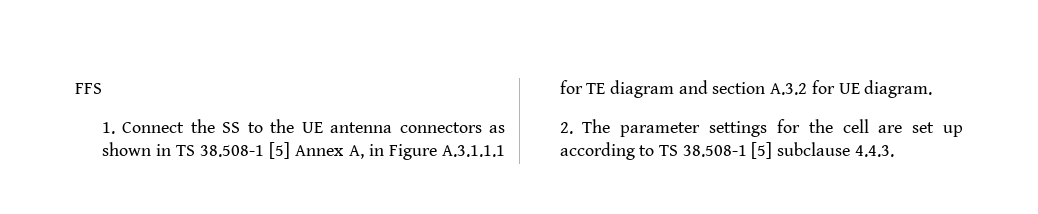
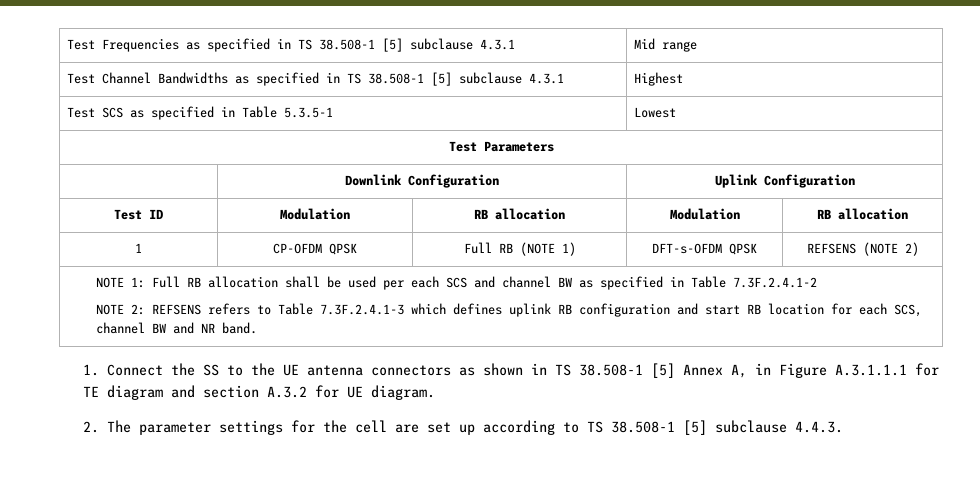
- FFS
+ Test Frequencies as specified in TS 38.508-1 [5] subclause 4.3.1 | Mid range
+ Test Channel Bandwidths as specified in TS 38.508-1 [5] subclause 4.3.1 | Highest
+ Test SCS as specified in Table 5.3.5-1 | Lowest
+ Test Parameters
+ | Downlink Configuration | Uplink Configuration
+ Test ID | Modulation | RB allocation | Modulation | RB allocation
+ 1 | CP-OFDM QPSK | Full RB (NOTE 1) | DFT-s-OFDM QPSK | REFSENS (NOTE 2)
+ NOTE 1: Full RB allocation shall be used per each SCS and channel BW as specified in Table 7.3F.2.4.1-2
+ NOTE 2: REFSENS refers to Table 7.3F.2.4.1-3 which defines uplink RB configuration and start RB location for each SCS, channel BW and NR band.

